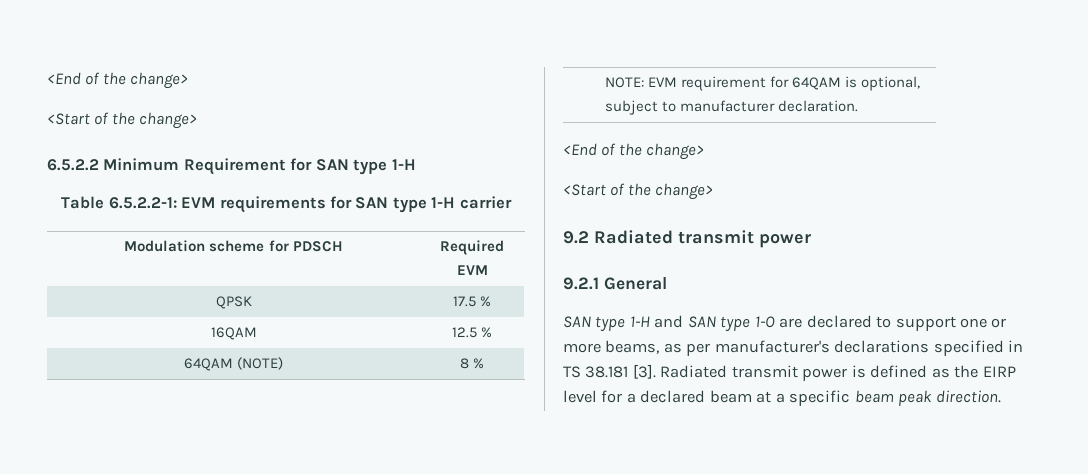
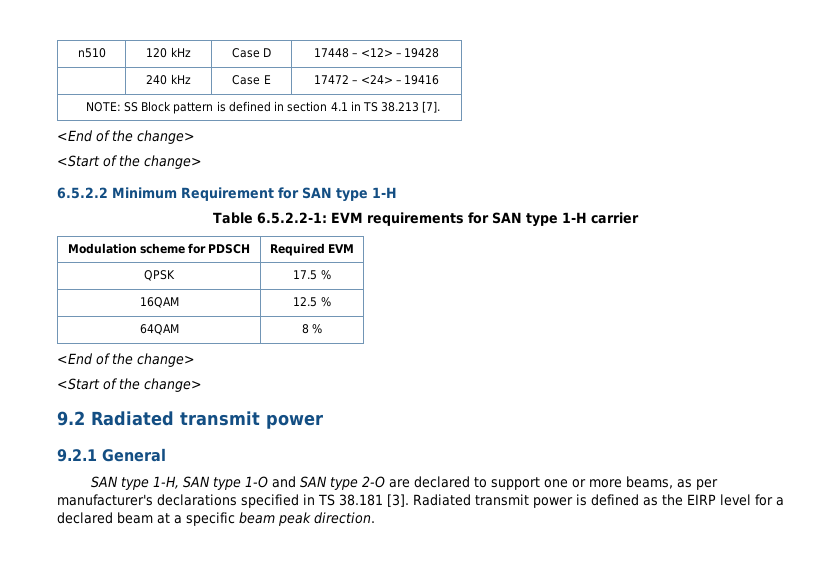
+ n510 | 120 kHz | Case D | 17448 – <12> – 19428
+ | 240 kHz | Case E | 17472 – <24> – 19416
+ NOTE: SS Block pattern is defined in section 4.1 in TS 38.213 [7].
- 64QAM (NOTE) | 8 %
+ 64QAM | 8 %
- NOTE: EVM requirement for 64QAM is optional, subject to manufacturer declaration.
- SAN type 1-H and SAN type 1-O are declared to support one or more beams, as per manufacturer's declarations specified in TS 38.181 [3].
+ SAN type 1-H, SAN type 1-O and SAN type 2-O are declared to support one or more beams, as per manufacturer's declarations specified in TS 38.181 [3].

